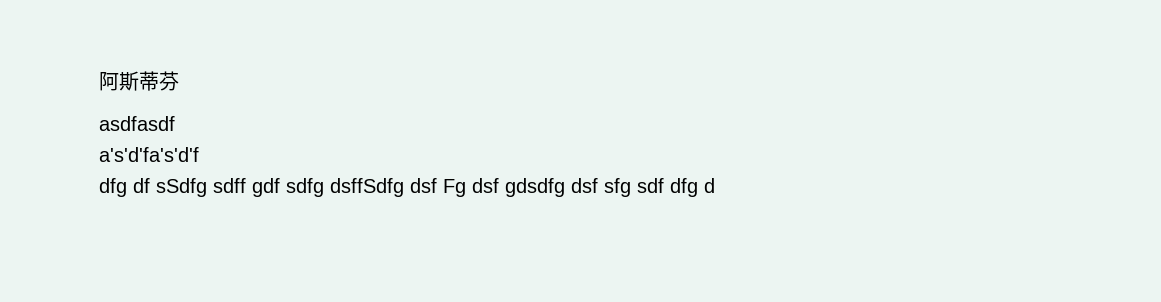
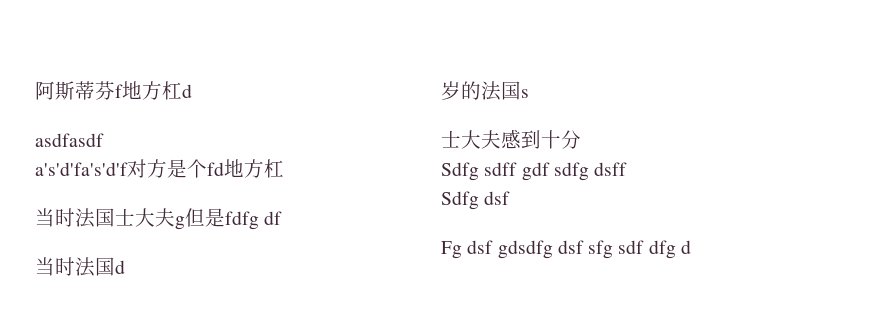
- 阿斯蒂芬
+ 阿斯蒂芬f地方杠d
- a's'd'fa's'd'f
- dfg df sSdfg sdff gdf sdfg dsffSdfg dsf Fg dsf gdsdfg dsf sfg sdf dfg d
+ a's'd'fa's'd'f对方是个fd地方杠
+ 当时法国士大夫g但是fdfg df
+ 当时法国d
+ 岁的法国s
+ 士大夫感到十分
+ Sdfg sdff gdf sdfg dsff
+ Sdfg dsf
+ Fg dsf gdsdfg dsf sfg sdf dfg d

